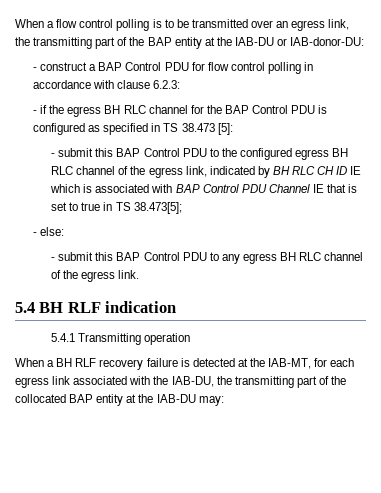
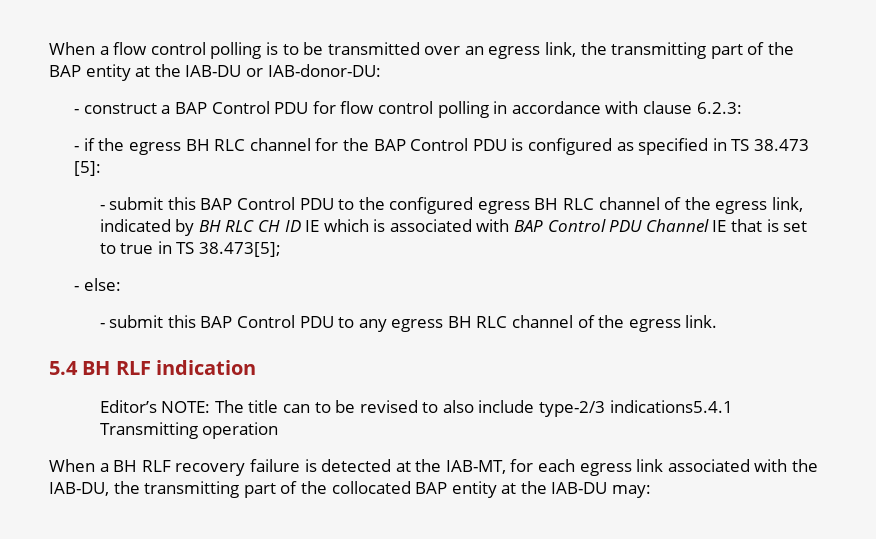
- 5.4.1 Transmitting operation
+ Editor’s NOTE: The title can to be revised to also include type-2/3 indications5.4.1 Transmitting operation

